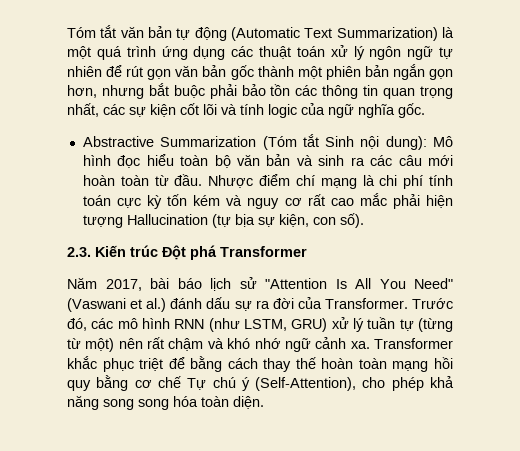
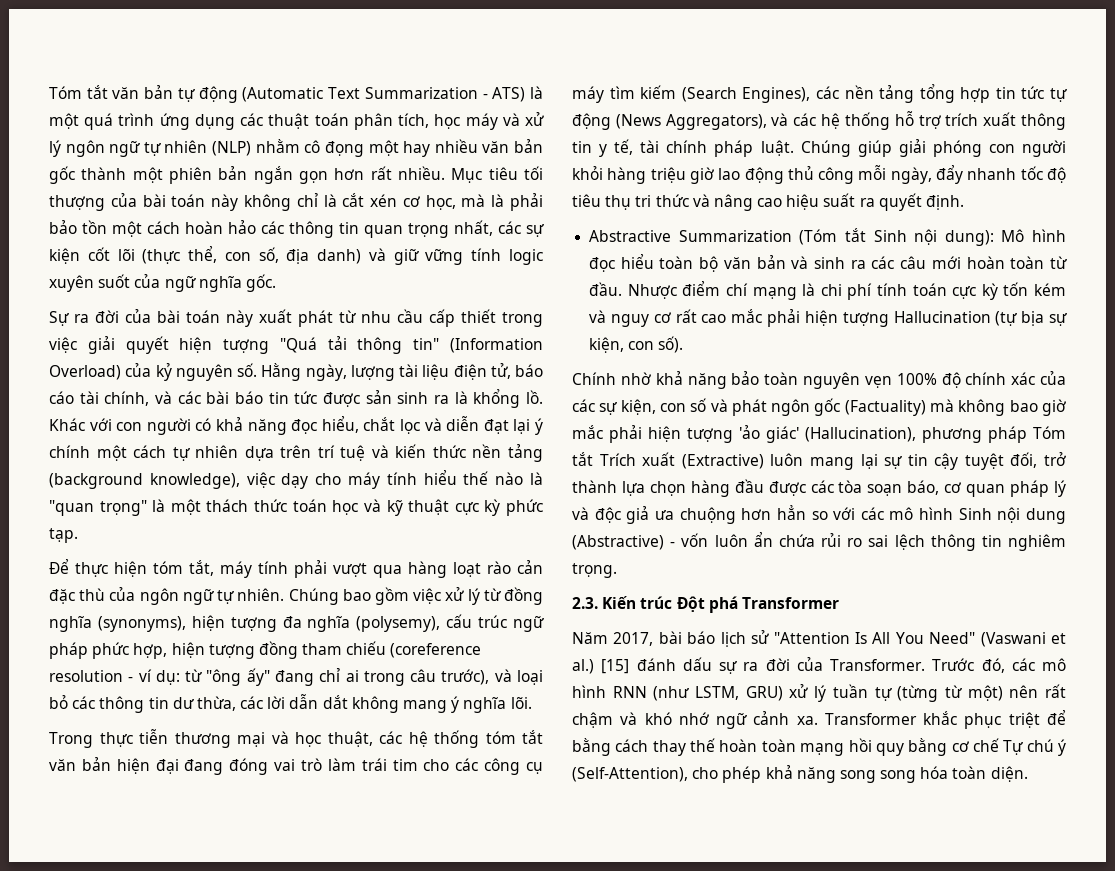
- Tóm tắt văn bản tự động (Automatic Text Summarization) là một quá trình ứng dụng các thuật toán xử lý ngôn ngữ tự nhiên để rút gọn văn bản gốc thành một phiên bản ngắn gọn hơn, nhưng bắt buộc phải bảo tồn các thông tin quan trọng nhất, các sự kiện cốt lõi và tính logic của ngữ nghĩa gốc.
+ Tóm tắt văn bản tự động (Automatic Text Summarization - ATS) là một quá trình ứng dụng các thuật toán phân tích, học máy và xử lý ngôn ngữ tự nhiên (NLP) nhằm cô đọng một hay nhiều văn bản gốc thành một phiên bản ngắn gọn hơn rất nhiều. Mục tiêu tối thượng của bài toán này không chỉ là cắt xén cơ học, mà là phải bảo tồn một cách hoàn hảo các thông tin quan trọng nhất, các sự kiện cốt lõi (thực thể, con số, địa danh) và giữ vững tính logic xuyên suốt của ngữ nghĩa gốc.
+ Sự ra đời của bài toán này xuất phát từ nhu cầu cấp thiết trong việc giải quyết hiện tượng "Quá tải thông tin" (Information Overload) của kỷ nguyên số. Hằng ngày, lượng tài liệu điện tử, báo cáo tài chính, và các bài báo tin tức được sản sinh ra là khổng lồ. Khác với con người có khả năng đọc hiểu, chắt lọc và diễn đạt lại ý chính một cách tự nhiên dựa trên trí tuệ và kiến thức nền tảng (background knowledge), việc dạy cho máy tính hiểu thế nào là "quan trọng" là một thách thức toán học và kỹ thuật cực kỳ phức tạp.
+ Để thực hiện tóm tắt, máy tính phải vượt qua hàng loạt rào cản đặc thù của ngôn ngữ tự nhiên. Chúng bao gồm việc xử lý từ đồng nghĩa (synonyms), hiện tượng đa nghĩa (polysemy), cấu trúc ngữ pháp phức hợp, hiện tượng đồng tham chiếu (coreference resolution - ví dụ: từ "ông ấy" đang chỉ ai trong câu trước), và loại bỏ các thông tin dư thừa, các lời dẫn dắt không mang ý nghĩa lõi.
+ Trong thực tiễn thương mại và học thuật, các hệ thống tóm tắt văn bản hiện đại đang đóng vai trò làm trái tim cho các công cụ máy tìm kiếm (Search Engines), các nền tảng tổng hợp tin tức tự động (News Aggregators), và các hệ thống hỗ trợ trích xuất thông tin y tế, tài chính pháp luật. Chúng giúp giải phóng con người khỏi hàng triệu giờ lao động thủ công mỗi ngày, đẩy nhanh tốc độ tiêu thụ tri thức và nâng cao hiệu suất ra quyết định.
+ Chính nhờ khả năng bảo toàn nguyên vẹn 100% độ chính xác của các sự kiện, con số và phát ngôn gốc (Factuality) mà không bao giờ mắc phải hiện tượng 'ảo giác' (Hallucination), phương pháp Tóm tắt Trích xuất (Extractive) luôn mang lại sự tin cậy tuyệt đối, trở thành lựa chọn hàng đầu được các tòa soạn báo, cơ quan pháp lý và độc giả ưa chuộng hơn hẳn so với các mô hình Sinh nội dung (Abstractive) - vốn luôn ẩn chứa rủi ro sai lệch thông tin nghiêm trọng.
- Năm 2017, bài báo lịch sử "Attention Is All You Need" (Vaswani et al.) đánh dấu sự ra đời của Transformer.
+ Năm 2017, bài báo lịch sử "Attention Is All You Need" (Vaswani et al.) [15] đánh dấu sự ra đời của Transformer.

